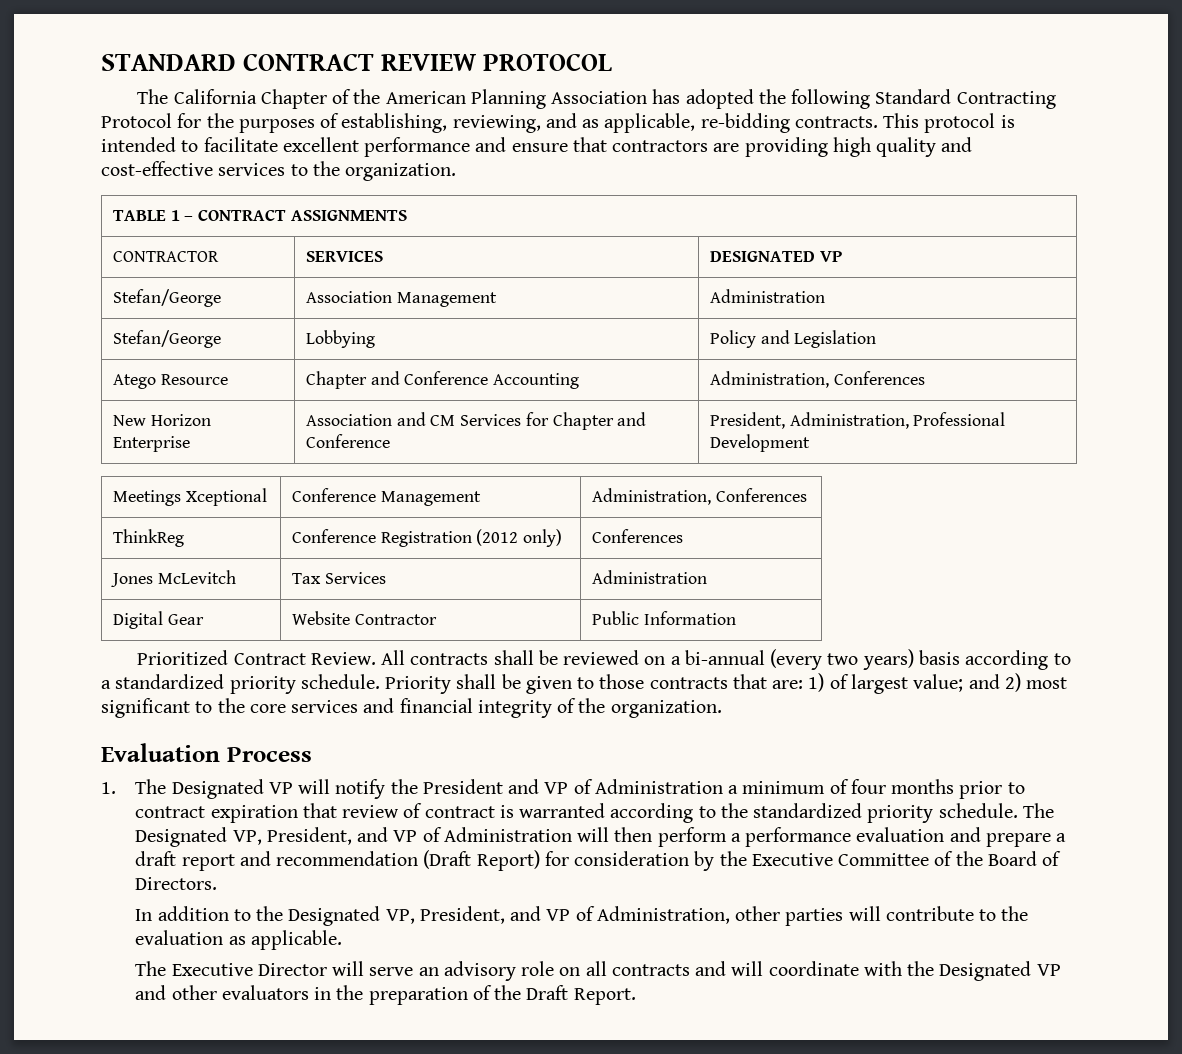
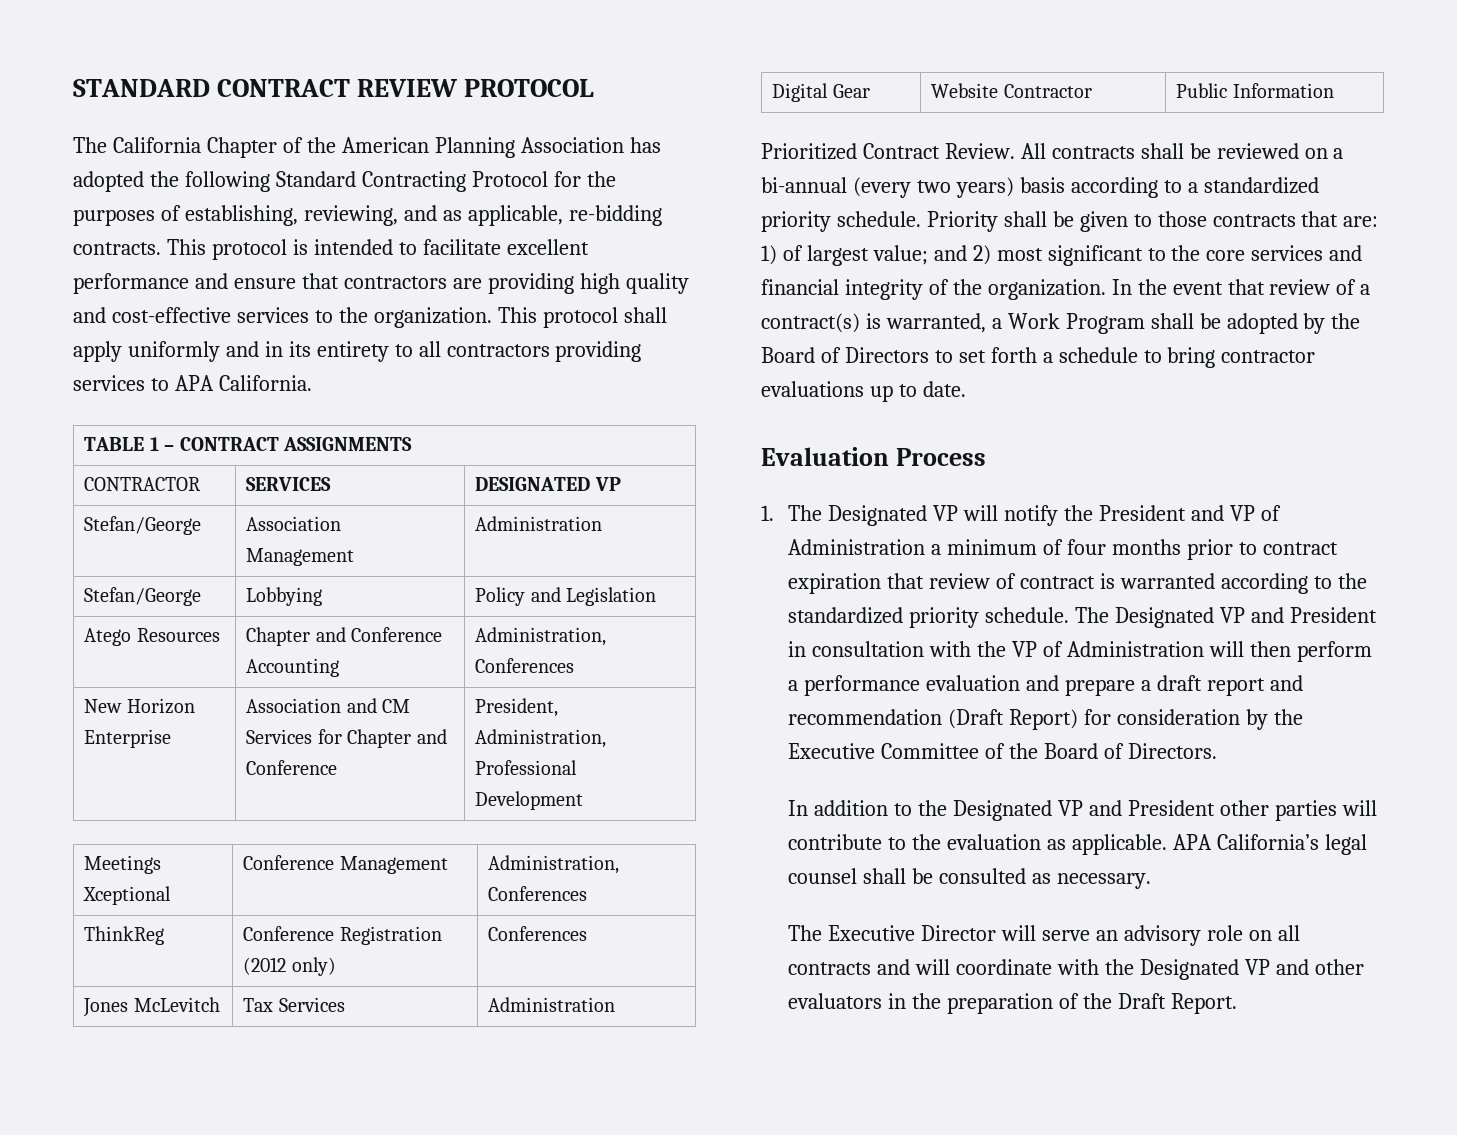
+ This protocol shall apply uniformly and in its entirety to all contractors providing services to APA California.
- Atego Resource | Chapter and Conference Accounting | Administration, Conferences
+ Atego Resources | Chapter and Conference Accounting | Administration, Conferences
+ In the event that review of a contract(s) is warranted, a Work Program shall be adopted by the Board of Directors to set forth a schedule to bring contractor evaluations up to date.
- The Designated VP, President, and VP of Administration will then perform a performance evaluation and prepare a draft report and recommendation (Draft Report) for consideration by the Executive Committee of the Board of Directors.
+ The Designated VP and President in consultation with the VP of Administration will then perform a performance evaluation and prepare a draft report and recommendation (Draft Report) for consideration by the Executive Committee of the Board of Directors.
- In addition to the Designated VP, President, and VP of Administration, other parties will contribute to the evaluation as applicable.
+ In addition to the Designated VP and President other parties will contribute to the evaluation as applicable. APA California’s legal counsel shall be consulted as necessary.

